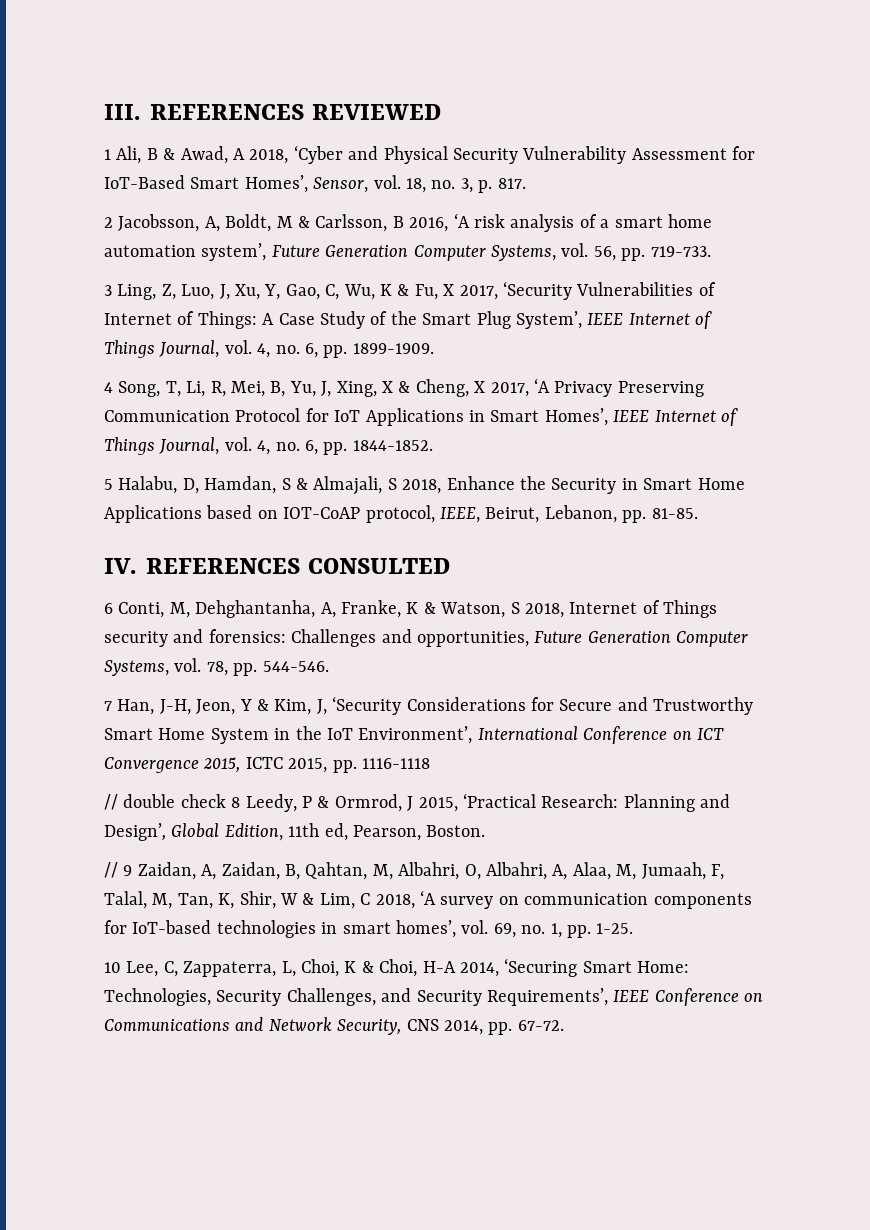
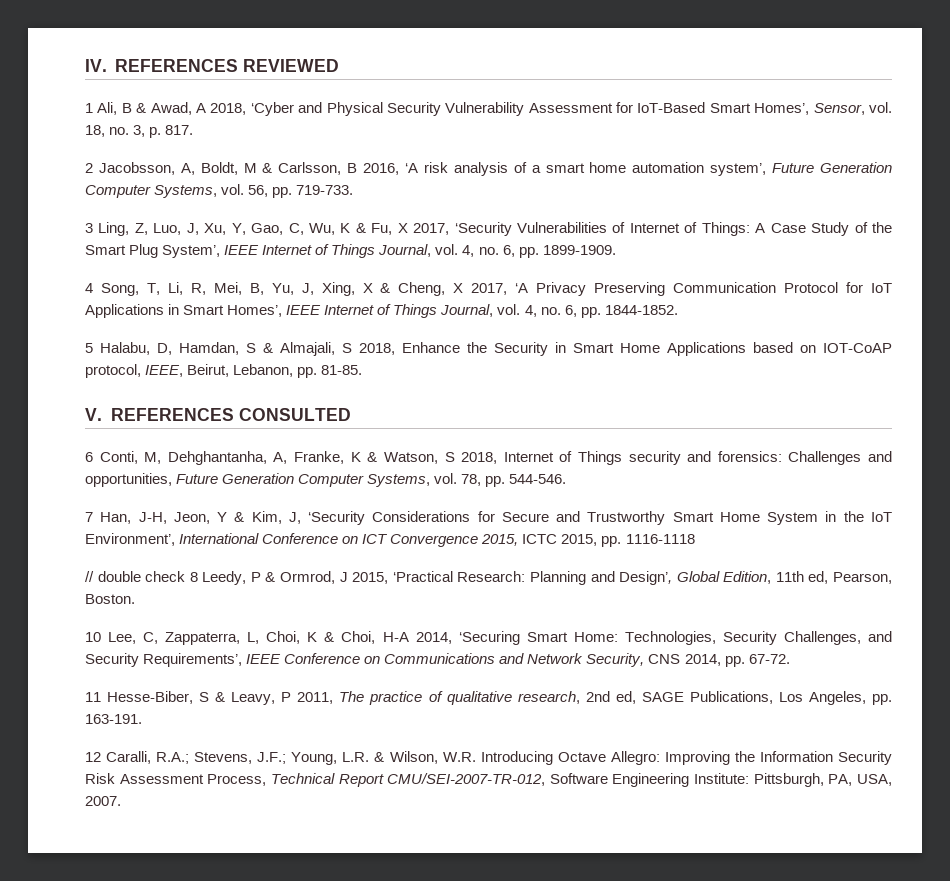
- III. REFERENCES REVIEWED
+ IV. REFERENCES REVIEWED
- IV. REFERENCES CONSULTED
+ V. REFERENCES CONSULTED
- // 9 Zaidan, A, Zaidan, B, Qahtan, M, Albahri, O, Albahri, A, Alaa, M, Jumaah, F, Talal, M, Tan, K, Shir, W & Lim, C 2018, ‘A survey on communication components for IoT-based technologies in smart homes’, vol. 69, no. 1, pp. 1-25.
+ 11 Hesse-Biber, S & Leavy, P 2011, The practice of qualitative research, 2nd ed, SAGE Publications, Los Angeles, pp. 163-191.
+ 12 Caralli, R.A.; Stevens, J.F.; Young, L.R. & Wilson, W.R. Introducing Octave Allegro: Improving the Information Security Risk Assessment Process, Technical Report CMU/SEI-2007-TR-012, Software Engineering Institute: Pittsburgh, PA, USA, 2007.

